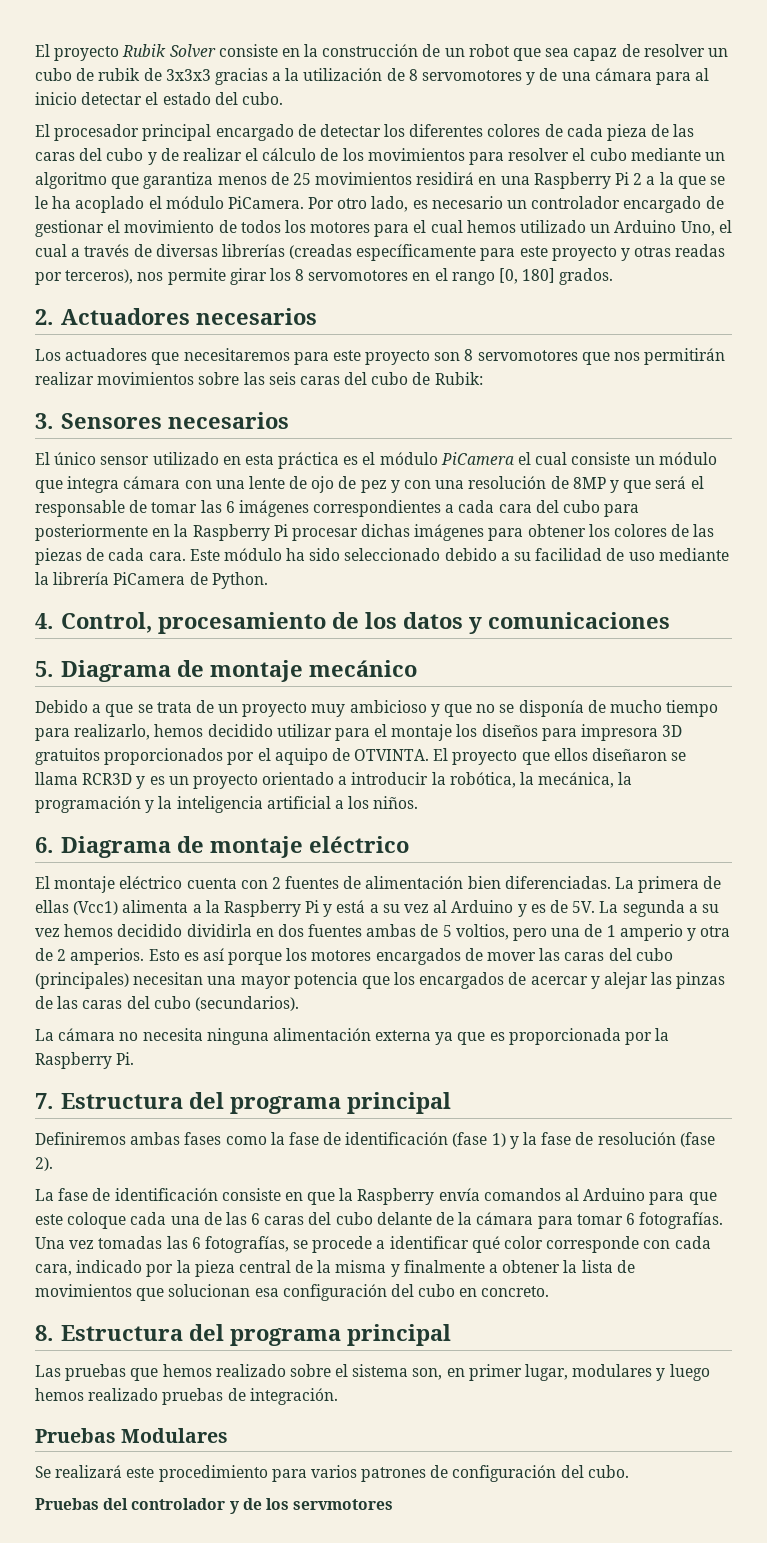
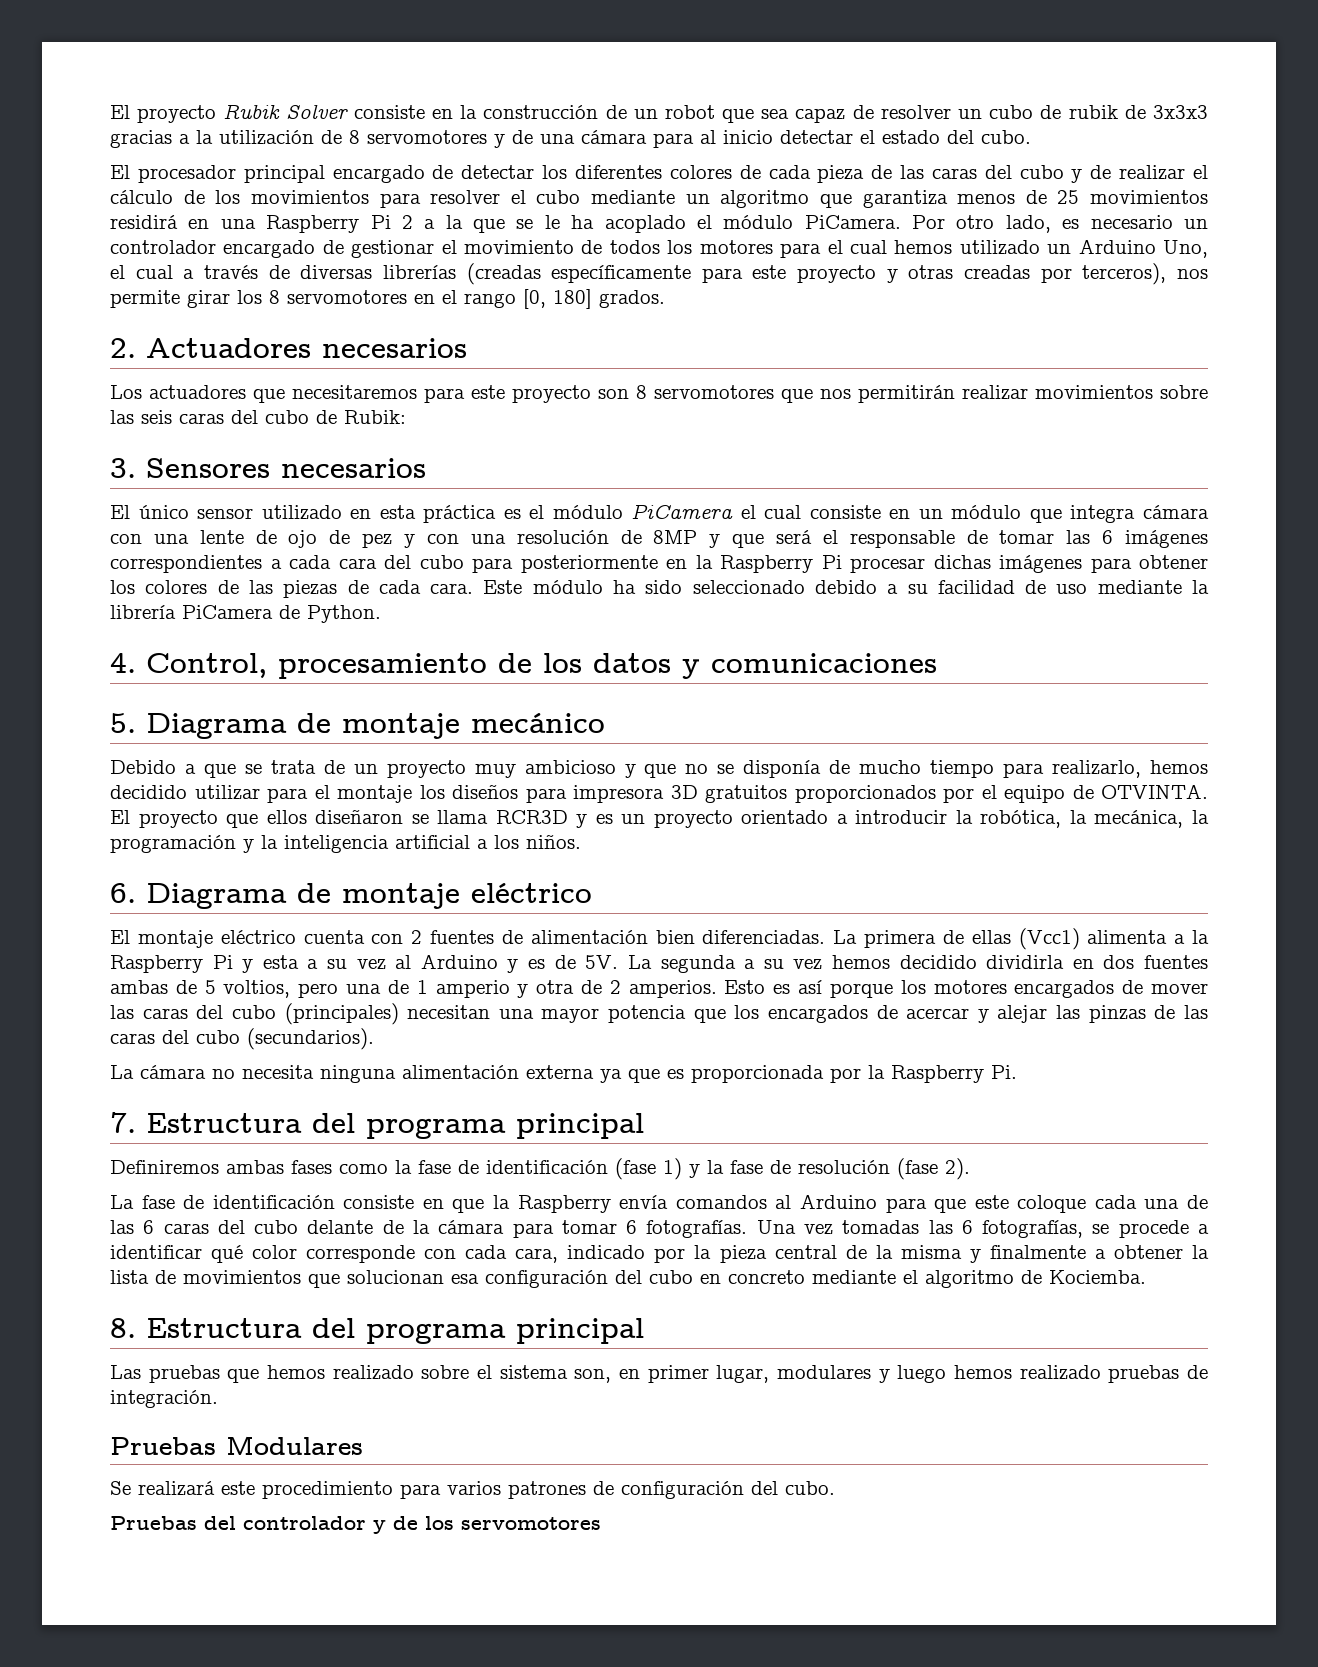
- Por otro lado, es necesario un controlador encargado de gestionar el movimiento de todos los motores para el cual hemos utilizado un Arduino Uno, el cual a través de diversas librerías (creadas específicamente para este proyecto y otras readas por terceros), nos permite girar los 8 servomotores en el rango [0, 180] grados.
+ Por otro lado, es necesario un controlador encargado de gestionar el movimiento de todos los motores para el cual hemos utilizado un Arduino Uno, el cual a través de diversas librerías (creadas específicamente para este proyecto y otras creadas por terceros), nos permite girar los 8 servomotores en el rango [0, 180] grados.
- El único sensor utilizado en esta práctica es el módulo PiCamera el cual consiste un módulo que integra cámara con una lente de ojo de pez y con una resolución de 8MP y que será el responsable de tomar las 6 imágenes correspondientes a cada cara del cubo para posteriormente en la Raspberry Pi procesar dichas imágenes para obtener los colores de las piezas de cada cara.
+ El único sensor utilizado en esta práctica es el módulo PiCamera el cual consiste en un módulo que integra cámara con una lente de ojo de pez y con una resolución de 8MP y que será el responsable de tomar las 6 imágenes correspondientes a cada cara del cubo para posteriormente en la Raspberry Pi procesar dichas imágenes para obtener los colores de las piezas de cada cara.
- Debido a que se trata de un proyecto muy ambicioso y que no se disponía de mucho tiempo para realizarlo, hemos decidido utilizar para el montaje los diseños para impresora 3D gratuitos proporcionados por el aquipo de OTVINTA.
+ Debido a que se trata de un proyecto muy ambicioso y que no se disponía de mucho tiempo para realizarlo, hemos decidido utilizar para el montaje los diseños para impresora 3D gratuitos proporcionados por el equipo de OTVINTA.
- La primera de ellas (Vcc1) alimenta a la Raspberry Pi y está a su vez al Arduino y es de 5V.
+ La primera de ellas (Vcc1) alimenta a la Raspberry Pi y esta a su vez al Arduino y es de 5V.
- Una vez tomadas las 6 fotografías, se procede a identificar qué color corresponde con cada cara, indicado por la pieza central de la misma y finalmente a obtener la lista de movimientos que solucionan esa configuración del cubo en concreto.
+ Una vez tomadas las 6 fotografías, se procede a identificar qué color corresponde con cada cara, indicado por la pieza central de la misma y finalmente a obtener la lista de movimientos que solucionan esa configuración del cubo en concreto mediante el algoritmo de Kociemba.
- Pruebas del controlador y de los servmotores
+ Pruebas del controlador y de los servomotores

